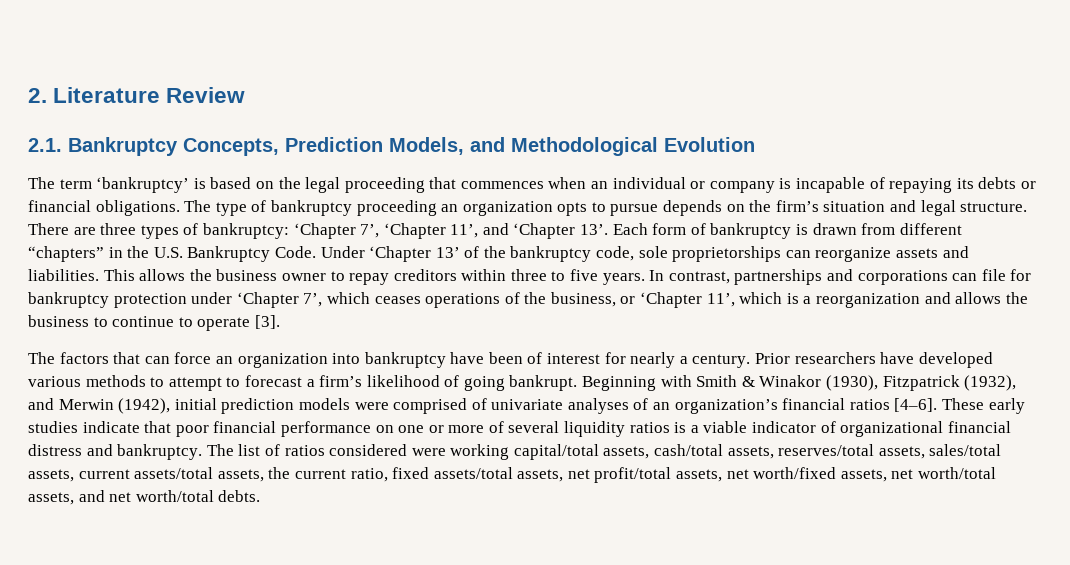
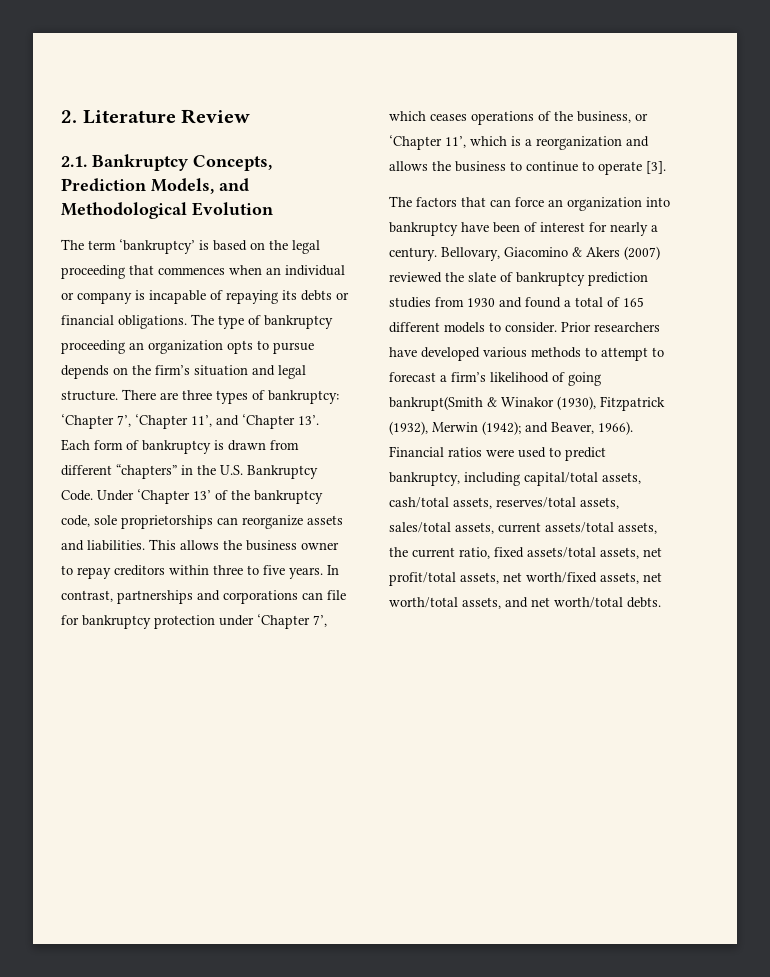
+ Bellovary, Giacomino & Akers (2007) reviewed the slate of bankruptcy prediction studies from 1930 and found a total of 165 different models to consider.
- Prior researchers have developed various methods to attempt to forecast a firm’s likelihood of going bankrupt. Beginning with Smith & Winakor (1930), Fitzpatrick (1932), and Merwin (1942), initial prediction models were comprised of univariate analyses of an organization’s financial ratios [4–6]. These early studies indicate that poor financial performance on one or more of several liquidity ratios is a viable indicator of organizational financial distress and bankruptcy. The list of ratios considered were working capital/total assets, cash/total assets, reserves/total assets, sales/total assets, current assets/total assets, the current ratio, fixed assets/total assets, net profit/total assets, net worth/fixed assets, net worth/total assets, and net worth/total debts.
+ Prior researchers have developed various methods to attempt to forecast a firm’s likelihood of going bankrupt(Smith & Winakor (1930), Fitzpatrick (1932), Merwin (1942); and Beaver, 1966). Financial ratios were used to predict bankruptcy, including capital/total assets, cash/total assets, reserves/total assets, sales/total assets, current assets/total assets, the current ratio, fixed assets/total assets, net profit/total assets, net worth/fixed assets, net worth/total assets, and net worth/total debts.

